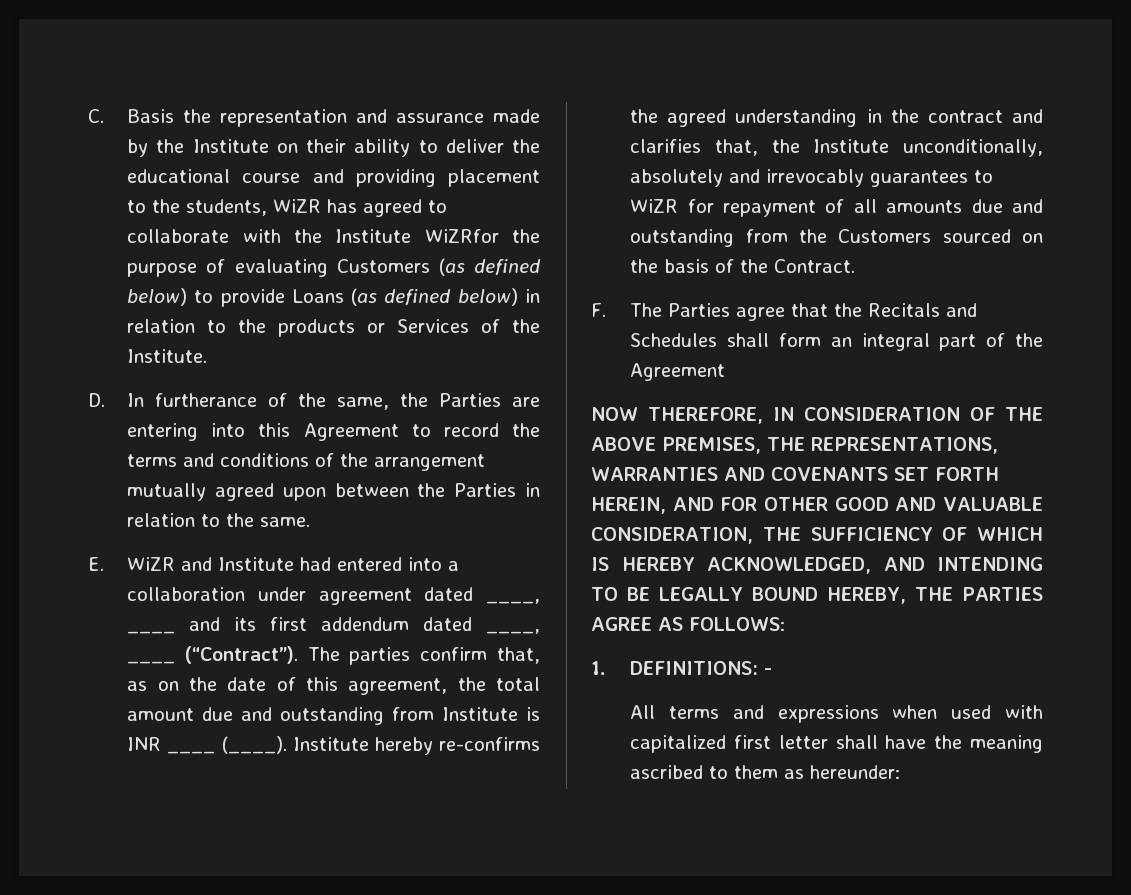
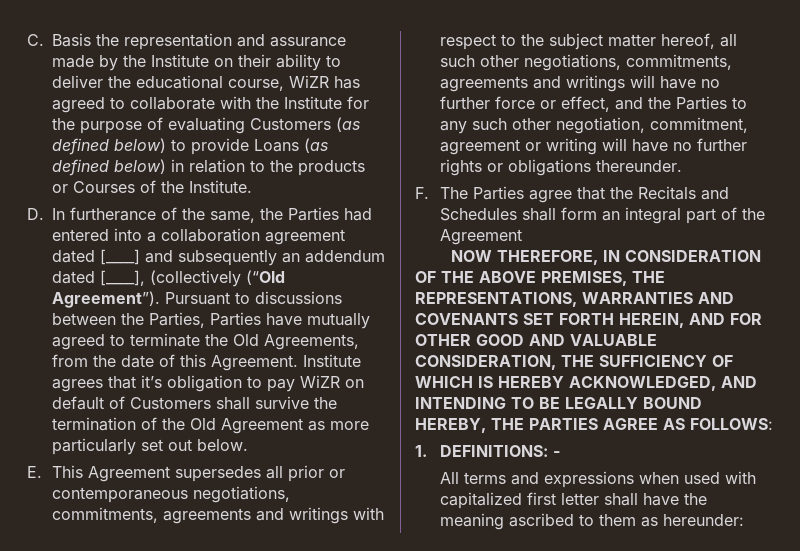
- C. Basis the representation and assurance made by the Institute on their ability to deliver the educational course and providing placement to the students, WiZR has agreed to collaborate with the Institute WiZRfor the purpose of evaluating Customers (as defined below) to provide Loans (as defined below) in relation to the products or Services of the Institute.
+ C. Basis the representation and assurance made by the Institute on their ability to deliver the educational course, WiZR has agreed to collaborate with the Institute for the purpose of evaluating Customers (as defined below) to provide Loans (as defined below) in relation to the products or Courses of the Institute.
- D. In furtherance of the same, the Parties are entering into this Agreement to record the terms and conditions of the arrangement mutually agreed upon between the Parties in relation to the same.
- E. WiZR and Institute had entered into a collaboration under agreement dated ____, ____ and its first addendum dated ____, ____ (“Contract”). The parties confirm that, as on the date of this agreement, the total amount due and outstanding from Institute is INR ____ (____). Institute hereby re-confirms the agreed understanding in the contract and clarifies that, the Institute unconditionally, absolutely and irrevocably guarantees to WiZR for repayment of all amounts due and outstanding from the Customers sourced on the basis of the Contract.
+ D. In furtherance of the same, the Parties had entered into a collaboration agreement dated [____] and subsequently an addendum dated [____], (collectively (“Old Agreement”). Pursuant to discussions between the Parties, Parties have mutually agreed to terminate the Old Agreements, from the date of this Agreement. Institute agrees that it’s obligation to pay WiZR on default of Customers shall survive the termination of the Old Agreement as more particularly set out below.
+ E. This Agreement supersedes all prior or contemporaneous negotiations, commitments, agreements and writings with respect to the subject matter hereof, all such other negotiations, commitments, agreements and writings will have no further force or effect, and the Parties to any such other negotiation, commitment, agreement or writing will have no further rights or obligations thereunder.

